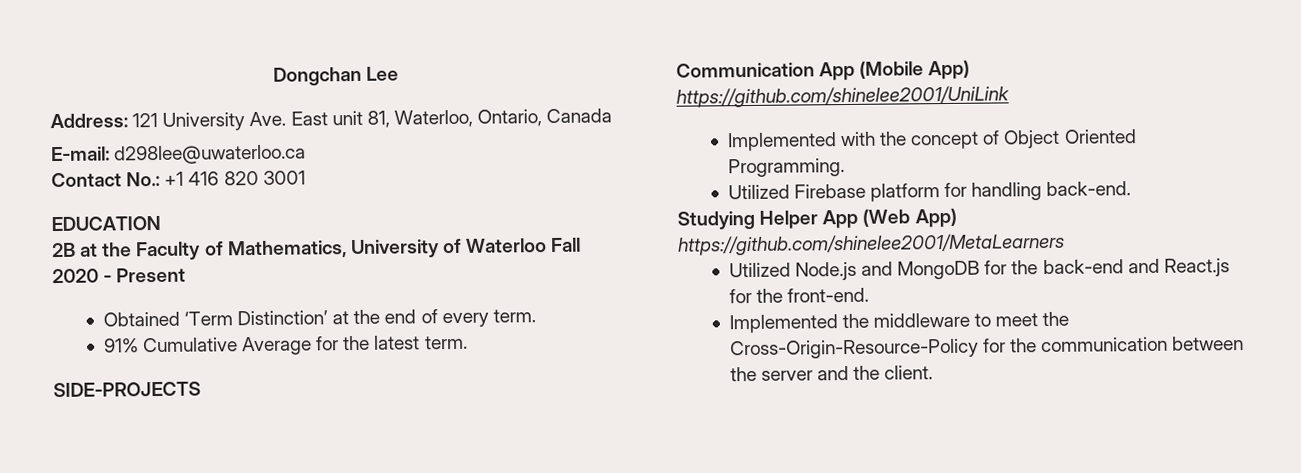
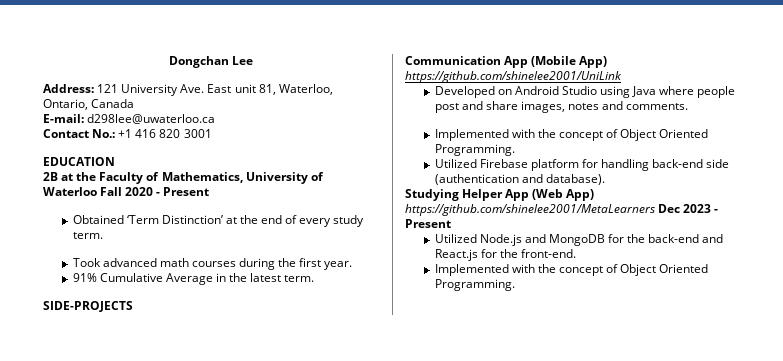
- Obtained ‘Term Distinction’ at the end of every term.
+ Obtained ‘Term Distinction’ at the end of every study term.
+ Took advanced math courses during the first year.
- 91% Cumulative Average for the latest term.
+ 91% Cumulative Average in the latest term.
+ Developed on Android Studio using Java where people post and share images, notes and comments.
- Utilized Firebase platform for handling back-end.
+ Utilized Firebase platform for handling back-end side (authentication and database).
- Studying Helper App (Web App) https://github.com/shinelee2001/MetaLearners
+ Studying Helper App (Web App) https://github.com/shinelee2001/MetaLearners Dec 2023 - Present
  Utilized Node.js and MongoDB for the back-end and React.js for the front-end.
- Implemented the middleware to meet the Cross-Origin-Resource-Policy for the communication between the server and the client.
+ Implemented with the concept of Object Oriented Programming.

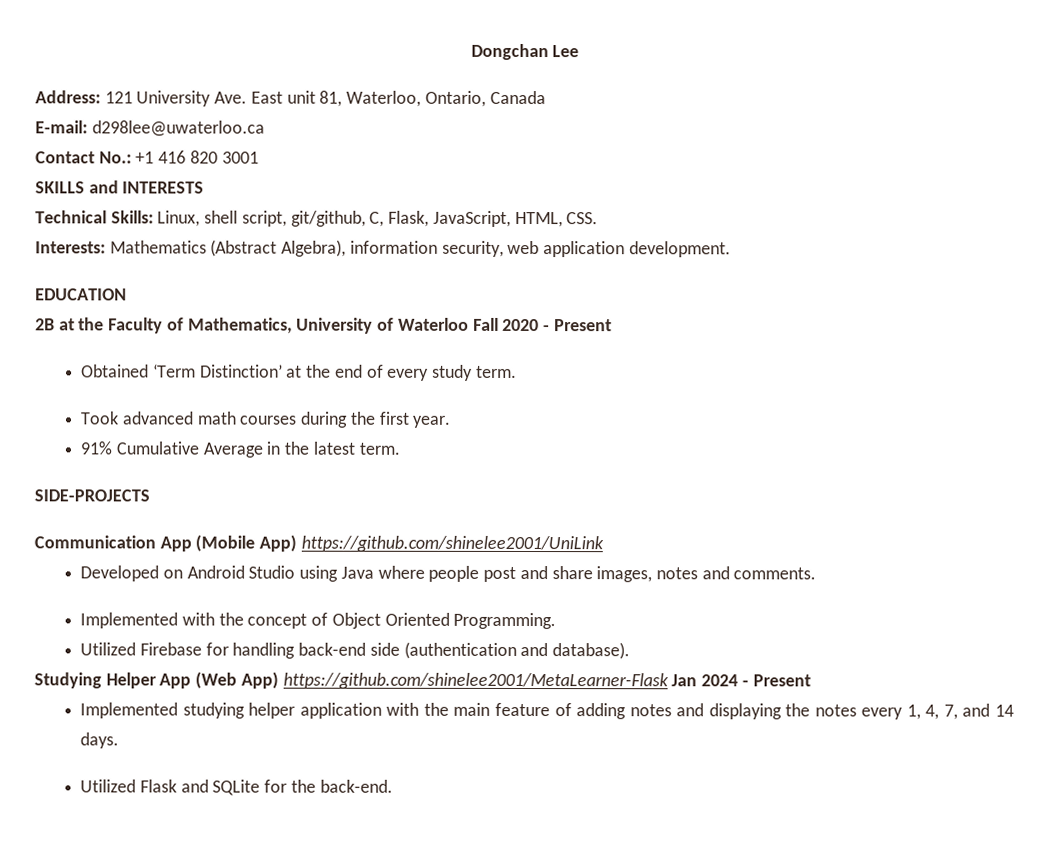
+ SKILLS and INTERESTS
+ Technical Skills: Linux, shell script, git/github, C, Flask, JavaScript, HTML, CSS.
+ Interests: Mathematics (Abstract Algebra), information security, web application development.
- Utilized Firebase platform for handling back-end side (authentication and database).
+ Utilized Firebase for handling back-end side (authentication and database).
- Studying Helper App (Web App) https://github.com/shinelee2001/MetaLearners Dec 2023 - Present
- Utilized Node.js and MongoDB for the back-end and React.js for the front-end.
- Implemented with the concept of Object Oriented Programming.
+ Studying Helper App (Web App) https://github.com/shinelee2001/MetaLearner-Flask Jan 2024 - Present
+ Implemented studying helper application with the main feature of adding notes and displaying the notes every 1, 4, 7, and 14 days.
+ Utilized Flask and SQLite for the back-end.

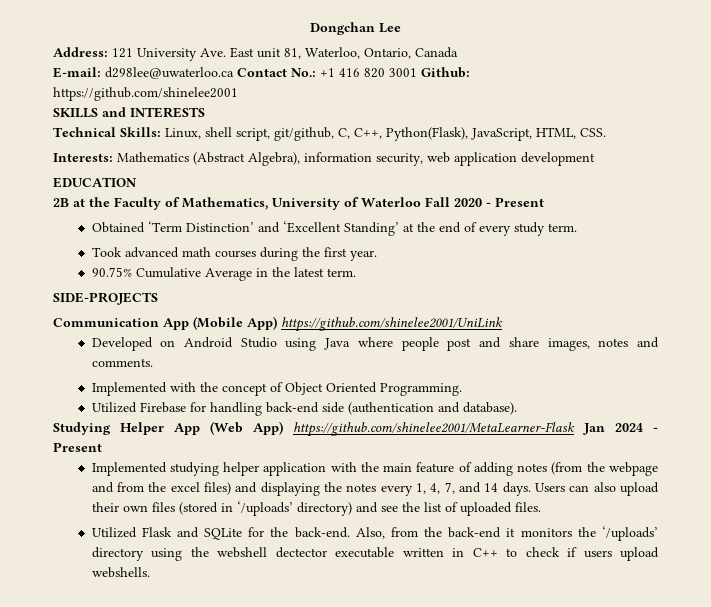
- E-mail: d298lee@uwaterloo.ca
- Contact No.: +1 416 820 3001
+ E-mail: d298lee@uwaterloo.ca Contact No.: +1 416 820 3001 Github: https://github.com/shinelee2001
- Technical Skills: Linux, shell script, git/github, C, Flask, JavaScript, HTML, CSS.
+ Technical Skills: Linux, shell script, git/github, C, C++, Python(Flask), JavaScript, HTML, CSS.
- Interests: Mathematics (Abstract Algebra), information security, web application development.
+ Interests: Mathematics (Abstract Algebra), information security, web application development
- Obtained ‘Term Distinction’ at the end of every study term.
+ Obtained ‘Term Distinction’ and ‘Excellent Standing’ at the end of every study term.
- 91% Cumulative Average in the latest term.
+ 90.75% Cumulative Average in the latest term.
- Implemented studying helper application with the main feature of adding notes and displaying the notes every 1, 4, 7, and 14 days.
+ Implemented studying helper application with the main feature of adding notes (from the webpage and from the excel files) and displaying the notes every 1, 4, 7, and 14 days. Users can also upload their own files (stored in ‘/uploads’ directory) and see the list of uploaded files.
+ Also, from the back-end it monitors the ‘/uploads’ directory using the webshell dectector executable written in C++ to check if users upload webshells.

